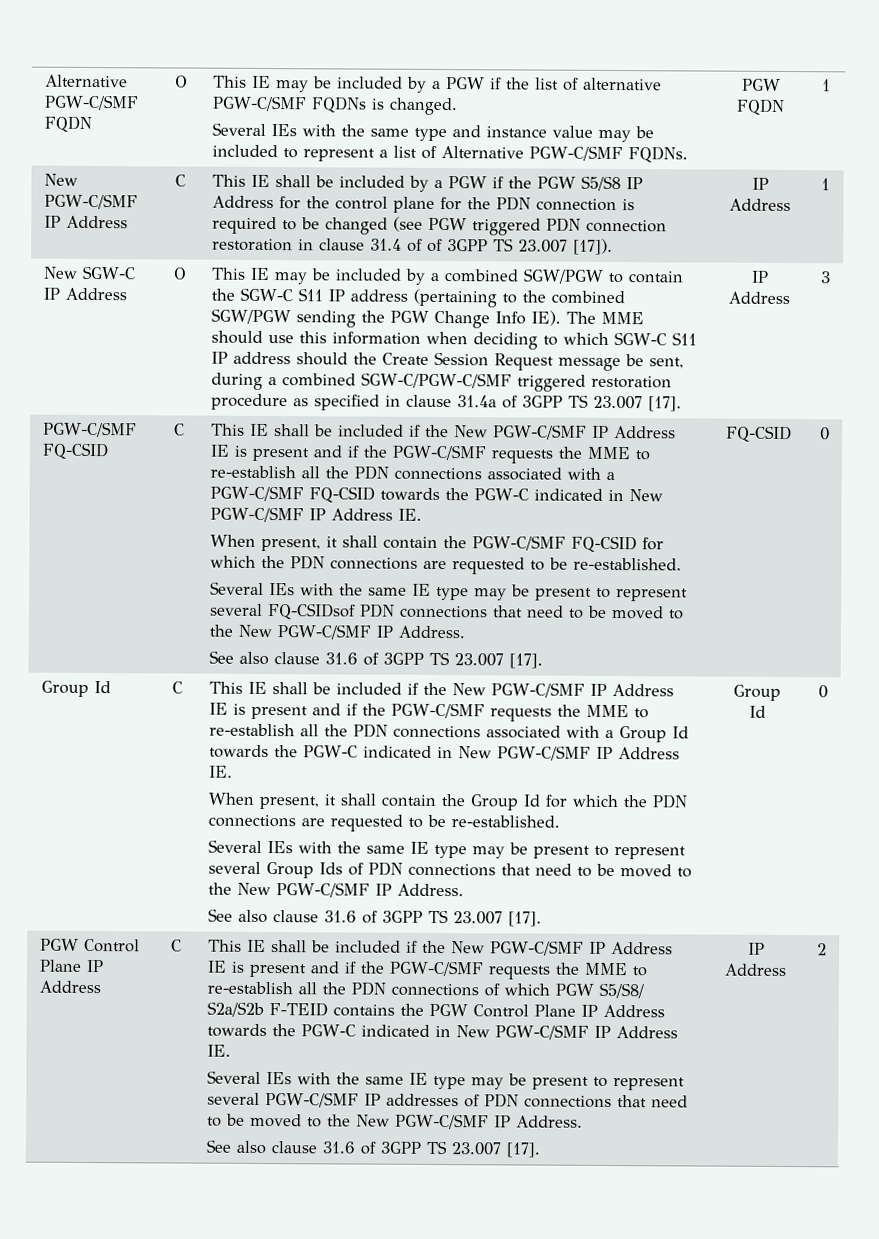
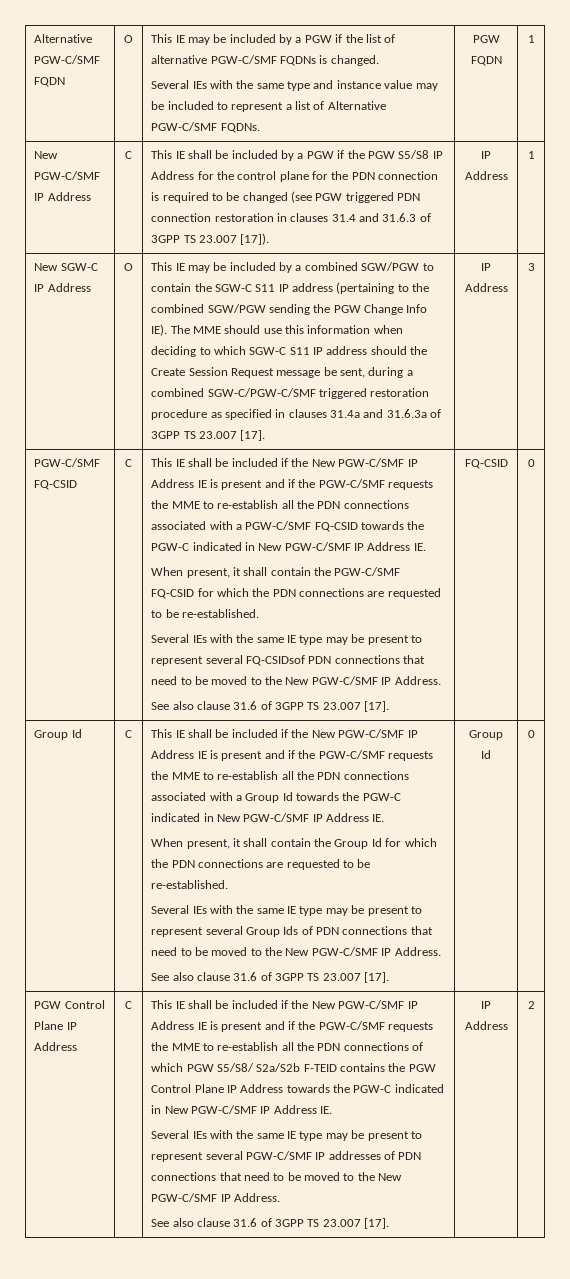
- This IE shall be included by a PGW if the PGW S5/S8 IP Address for the control plane for the PDN connection is required to be changed (see PGW triggered PDN connection restoration in clause 31.4 of of 3GPP TS 23.007 [17]).
+ This IE shall be included by a PGW if the PGW S5/S8 IP Address for the control plane for the PDN connection is required to be changed (see PGW triggered PDN connection restoration in clauses 31.4 and 31.6.3 of 3GPP TS 23.007 [17]).
- This IE may be included by a combined SGW/PGW to contain the SGW-C S11 IP address (pertaining to the combined SGW/PGW sending the PGW Change Info IE). The MME should use this information when deciding to which SGW-C S11 IP address should the Create Session Request message be sent, during a combined SGW-C/PGW-C/SMF triggered restoration procedure as specified in clause 31.4a of 3GPP TS 23.007 [17].
+ This IE may be included by a combined SGW/PGW to contain the SGW-C S11 IP address (pertaining to the combined SGW/PGW sending the PGW Change Info IE). The MME should use this information when deciding to which SGW-C S11 IP address should the Create Session Request message be sent, during a combined SGW-C/PGW-C/SMF triggered restoration procedure as specified in clauses 31.4a and 31.6.3a of 3GPP TS 23.007 [17].

